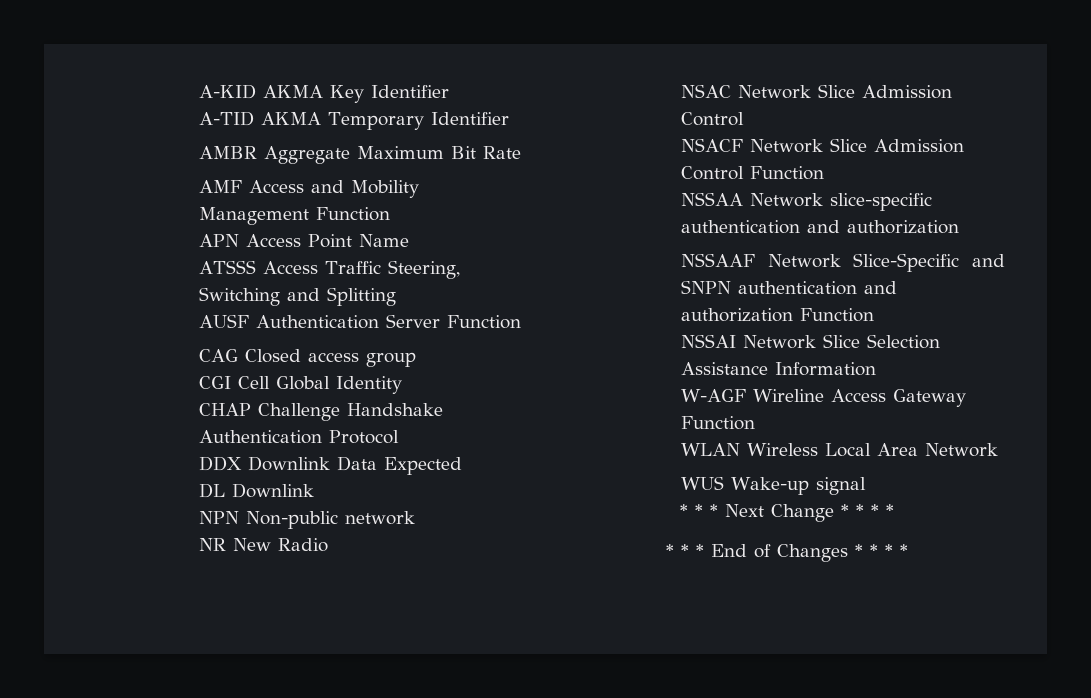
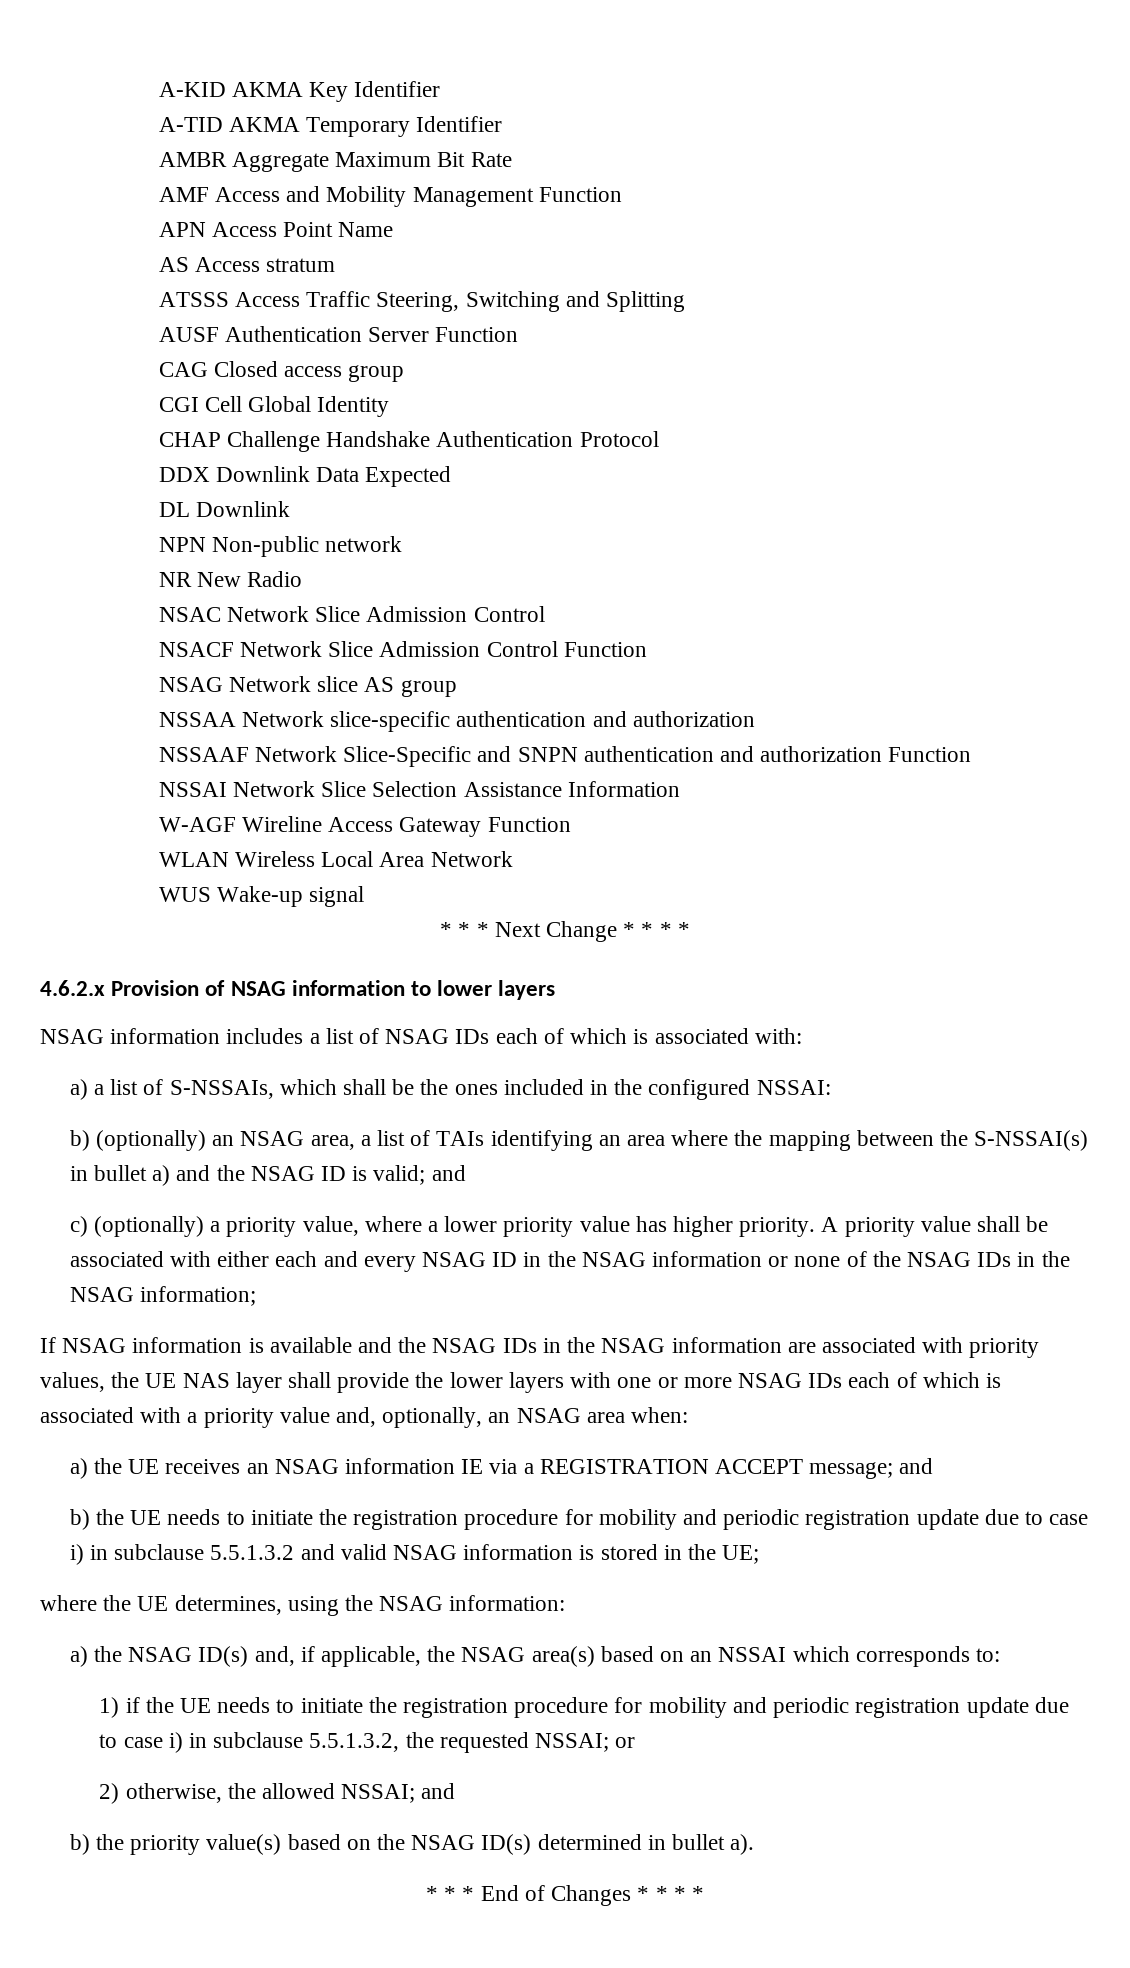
+ AS Access stratum
+ NSAG Network slice AS group
+ 4.6.2.x Provision of NSAG information to lower layers
+ NSAG information includes a list of NSAG IDs each of which is associated with:
+ a) a list of S-NSSAIs, which shall be the ones included in the configured NSSAI:
+ b) (optionally) an NSAG area, a list of TAIs identifying an area where the mapping between the S-NSSAI(s) in bullet a) and the NSAG ID is valid; and
+ c) (optionally) a priority value, where a lower priority value has higher priority. A priority value shall be associated with either each and every NSAG ID in the NSAG information or none of the NSAG IDs in the NSAG information;
+ If NSAG information is available and the NSAG IDs in the NSAG information are associated with priority values, the UE NAS layer shall provide the lower layers with one or more NSAG IDs each of which is associated with a priority value and, optionally, an NSAG area when:
+ a) the UE receives an NSAG information IE via a REGISTRATION ACCEPT message; and
+ b) the UE needs to initiate the registration procedure for mobility and periodic registration update due to case i) in subclause 5.5.1.3.2 and valid NSAG information is stored in the UE;
+ where the UE determines, using the NSAG information:
+ a) the NSAG ID(s) and, if applicable, the NSAG area(s) based on an NSSAI which corresponds to:
+ 1) if the UE needs to initiate the registration procedure for mobility and periodic registration update due to case i) in subclause 5.5.1.3.2, the requested NSSAI; or
+ 2) otherwise, the allowed NSSAI; and
+ b) the priority value(s) based on the NSAG ID(s) determined in bullet a).

